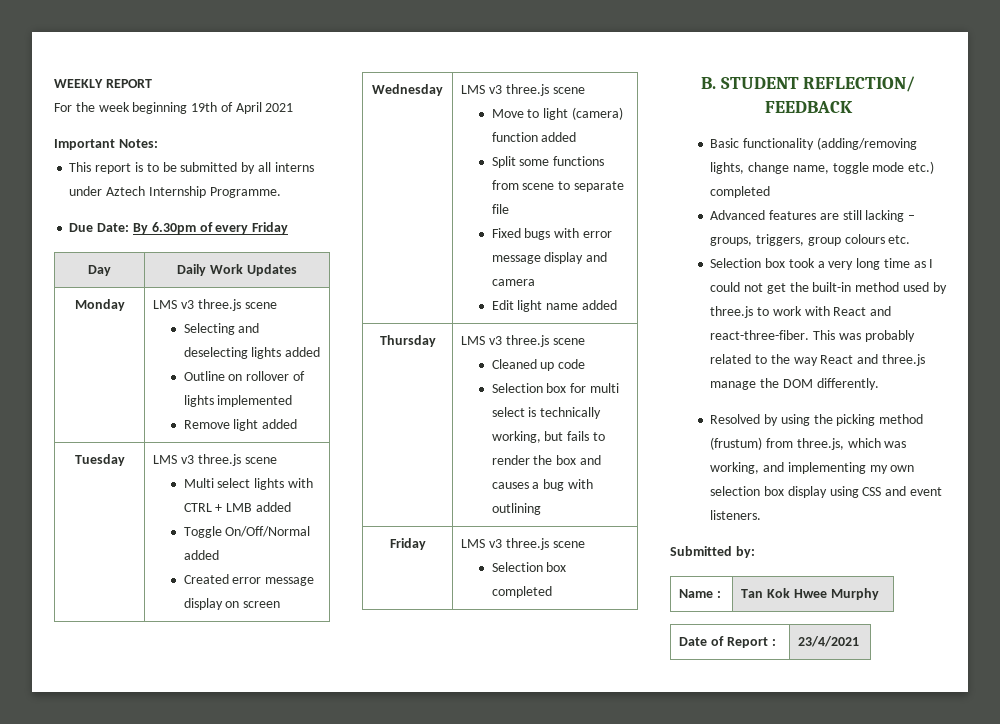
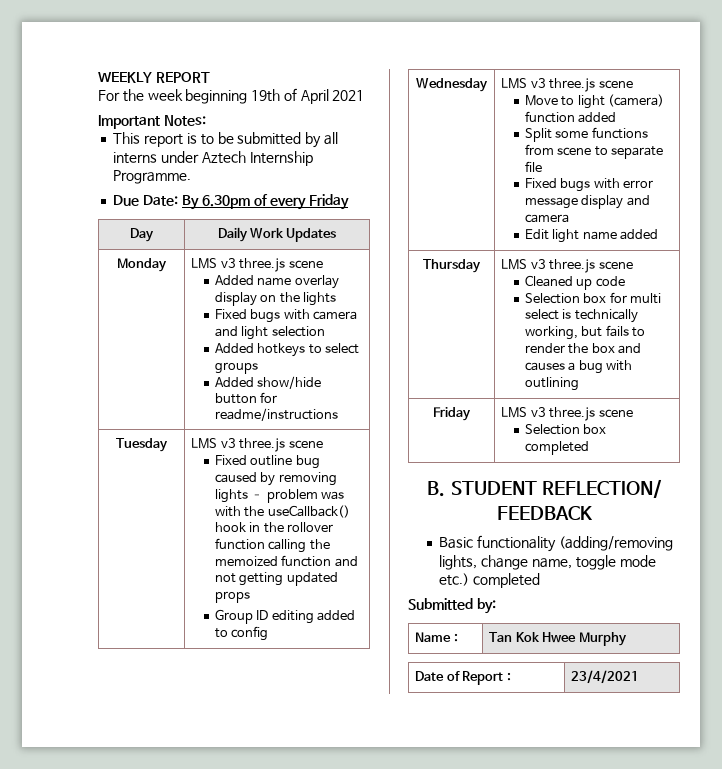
  Monday | LMS v3 three.js scene
- Selecting and deselecting lights added
- Outline on rollover of lights implemented
- Remove light added
+ Added name overlay display on the lights
+ Fixed bugs with camera and light selection
+ Added hotkeys to select groups
+ Added show/hide button for readme/instructions
  Tuesday | LMS v3 three.js scene
- Multi select lights with CTRL + LMB added
- Toggle On/Off/Normal added
- Created error message display on screen
+ Fixed outline bug caused by removing lights – problem was with the useCallback() hook in the rollover function calling the memoized function and not getting updated props
+ Group ID editing added to config
- Advanced features are still lacking – groups, triggers, group colours etc.
- Selection box took a very long time as I could not get the built-in method used by three.js to work with React and react-three-fiber. This was probably related to the way React and three.js manage the DOM differently.
- Resolved by using the picking method (frustum) from three.js, which was working, and implementing my own selection box display using CSS and event listeners.

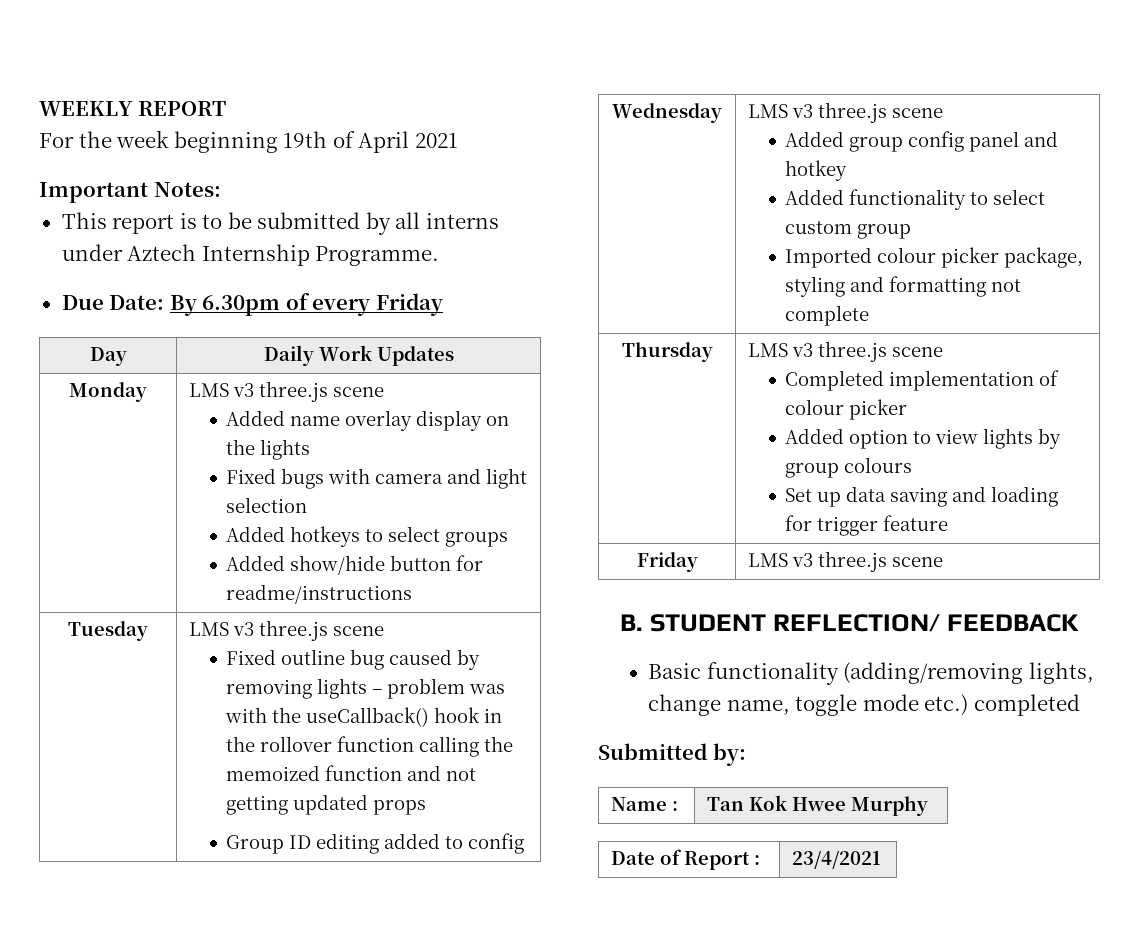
  Wednesday | LMS v3 three.js scene
- Move to light (camera) function added
- Split some functions from scene to separate file
- Fixed bugs with error message display and camera
- Edit light name added
+ Added group config panel and hotkey
+ Added functionality to select custom group
+ Imported colour picker package, styling and formatting not complete
  Thursday | LMS v3 three.js scene
- Cleaned up code
- Selection box for multi select is technically working, but fails to render the box and causes a bug with outlining
+ Completed implementation of colour picker
+ Added option to view lights by group colours
+ Set up data saving and loading for trigger feature
  Friday | LMS v3 three.js scene
- Selection box completed

